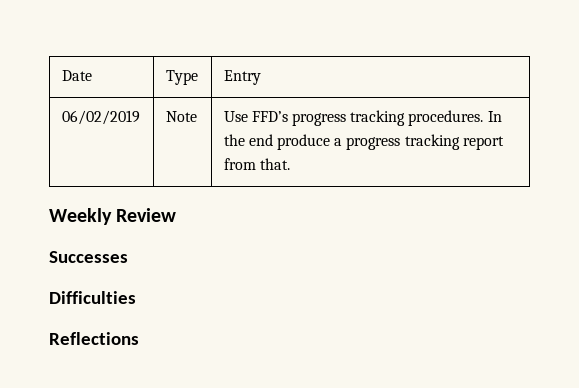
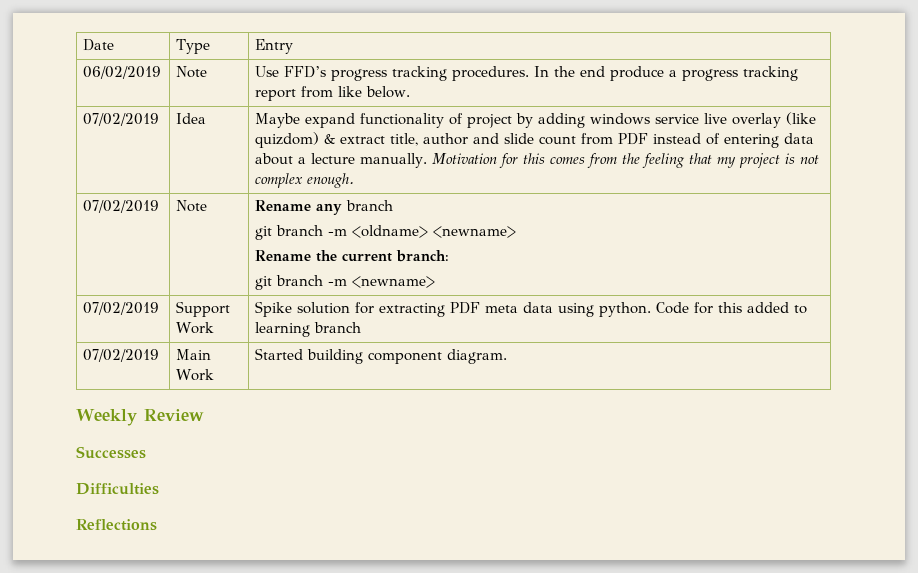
- 06/02/2019 | Note | Use FFD’s progress tracking procedures. In the end produce a progress tracking report from that.
+ 06/02/2019 | Note | Use FFD’s progress tracking procedures. In the end produce a progress tracking report from like below.
+ 07/02/2019 | Idea | Maybe expand functionality of project by adding windows service live overlay (like quizdom) & extract title, author and slide count from PDF instead of entering data about a lecture manually. Motivation for this comes from the feeling that my project is not complex enough.
+ 07/02/2019 | Note | Rename any branch
+ git branch -m <oldname> <newname>
+ Rename the current branch:
+ git branch -m <newname>
+ 07/02/2019 | Support Work | Spike solution for extracting PDF meta data using python. Code for this added to learning branch
+ 07/02/2019 | Main Work | Started building component diagram.

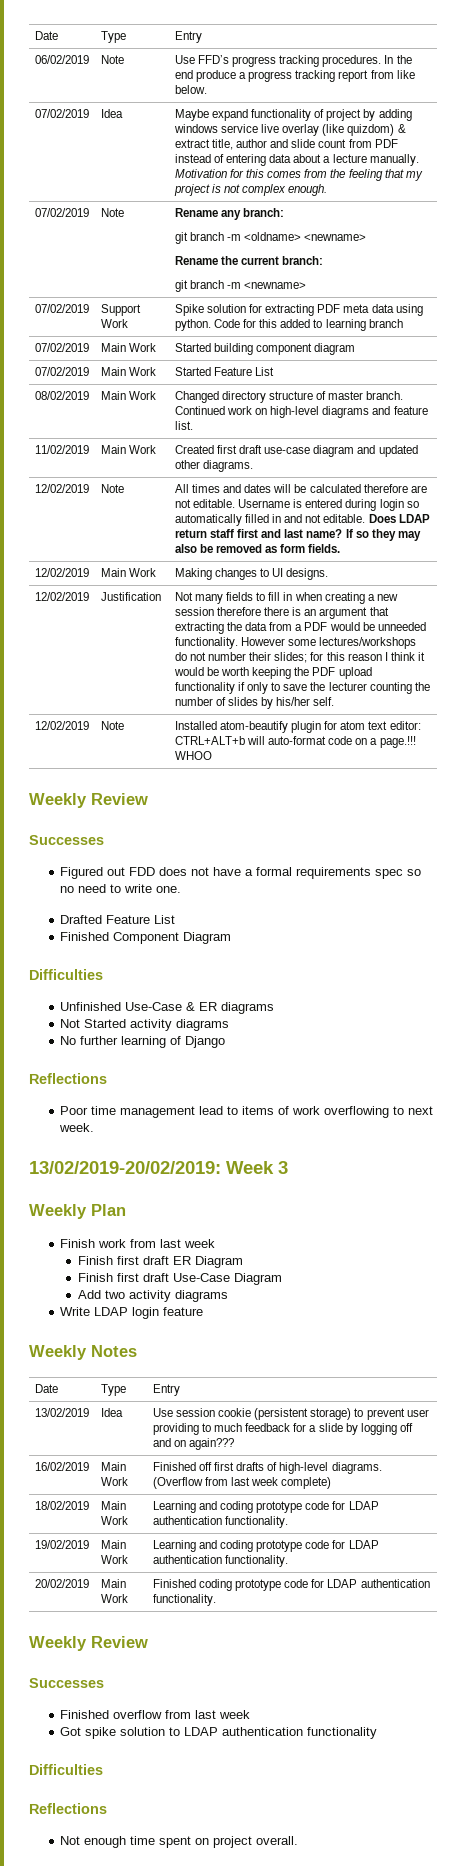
- 07/02/2019 | Note | Rename any branch
+ 07/02/2019 | Note | Rename any branch:
- 07/02/2019 | Main Work | Started building component diagram.
+ 07/02/2019 | Main Work | Started building component diagram
+ 07/02/2019 | Main Work | Started Feature List
+ 08/02/2019 | Main Work | Changed directory structure of master branch. Continued work on high-level diagrams and feature list.
+ 11/02/2019 | Main Work | Created first draft use-case diagram and updated other diagrams.
+ 12/02/2019 | Note | All times and dates will be calculated therefore are not editable. Username is entered during login so automatically filled in and not editable. Does LDAP return staff first and last name? If so they may also be removed as form fields.
+ 12/02/2019 | Main Work | Making changes to UI designs.
+ 12/02/2019 | Justification | Not many fields to fill in when creating a new session therefore there is an argument that extracting the data from a PDF would be unneeded functionality. However some lectures/workshops do not number their slides; for this reason I think it would be worth keeping the PDF upload functionality if only to save the lecturer counting the number of slides by his/her self.
+ 12/02/2019 | Note | Installed atom-beautify plugin for atom text editor: CTRL+ALT+b will auto-format code on a page.!!! WHOO
  Weekly Review
  Successes
+ Figured out FDD does not have a formal requirements spec so no need to write one.
+ Drafted Feature List
+ Finished Component Diagram
+ Difficulties
+ Unfinished Use-Case & ER diagrams
+ Not Started activity diagrams
+ No further learning of Django
+ Reflections
+ Poor time management lead to items of work overflowing to next week.
+ 13/02/2019-20/02/2019: Week 3
+ Weekly Plan
+ Finish work from last week
+ Finish first draft ER Diagram
+ Finish first draft Use-Case Diagram
+ Add two activity diagrams
+ Write LDAP login feature
+ Weekly Notes
+ Date | Type | Entry
+ 13/02/2019 | Idea | Use session cookie (persistent storage) to prevent user providing to much feedback for a slide by logging off and on again???
+ 16/02/2019 | Main Work | Finished off first drafts of high-level diagrams. (Overflow from last week complete)
+ 18/02/2019 | Main Work | Learning and coding prototype code for LDAP authentication functionality.
+ 19/02/2019 | Main Work | Learning and coding prototype code for LDAP authentication functionality.
+ 20/02/2019 | Main Work | Finished coding prototype code for LDAP authentication functionality.
+ Weekly Review
+ Successes
+ Finished overflow from last week
+ Got spike solution to LDAP authentication functionality
  Difficulties
  Reflections
+ Not enough time spent on project overall.

